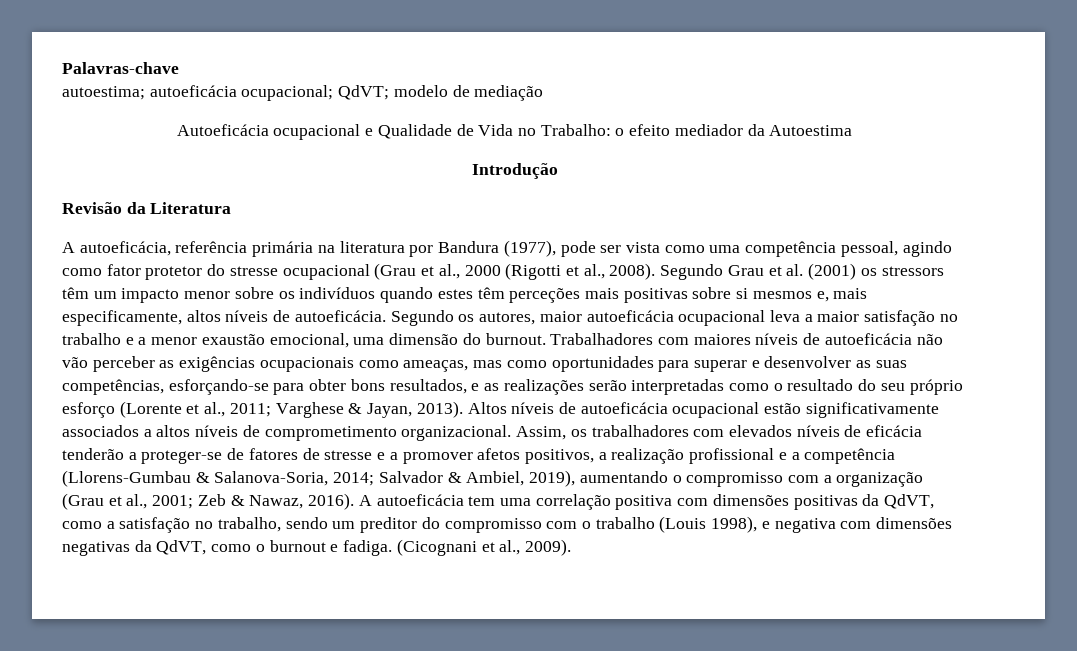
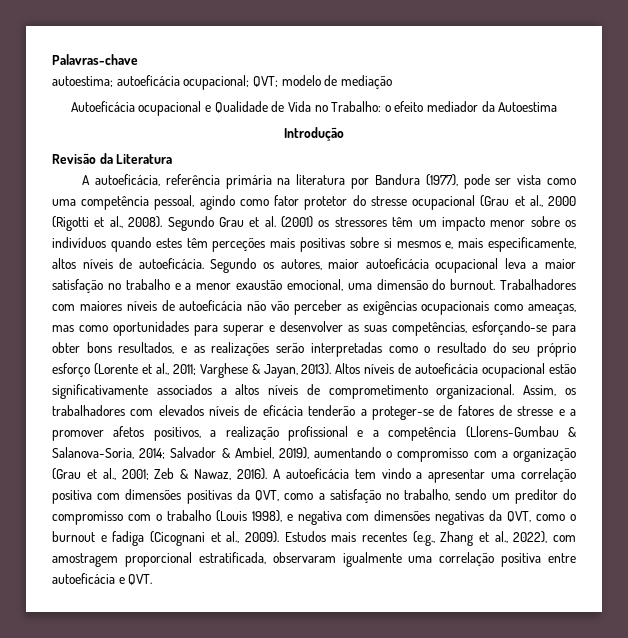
- autoestima; autoeficácia ocupacional; QdVT; modelo de mediação
+ autoestima; autoeficácia ocupacional; QVT; modelo de mediação
- Segundo Grau et al. (2001) os stressors têm um impacto menor sobre os indivíduos quando estes têm perceções mais positivas sobre si mesmos e, mais especificamente, altos níveis de autoeficácia.
+ Segundo Grau et al. (2001) os stressores têm um impacto menor sobre os indivíduos quando estes têm perceções mais positivas sobre si mesmos e, mais especificamente, altos níveis de autoeficácia.
- A autoeficácia tem uma correlação positiva com dimensões positivas da QdVT, como a satisfação no trabalho, sendo um preditor do compromisso com o trabalho (Louis 1998), e negativa com dimensões negativas da QdVT, como o burnout e fadiga. (Cicognani et al., 2009).
+ A autoeficácia tem vindo a apresentar uma correlação positiva com dimensões positivas da QVT, como a satisfação no trabalho, sendo um preditor do compromisso com o trabalho (Louis 1998), e negativa com dimensões negativas da QVT, como o burnout e fadiga (Cicognani et al., 2009).
+ Estudos mais recentes (e.g., Zhang et al., 2022), com amostragem proporcional estratificada, observaram igualmente uma correlação positiva entre autoeficácia e QVT.

